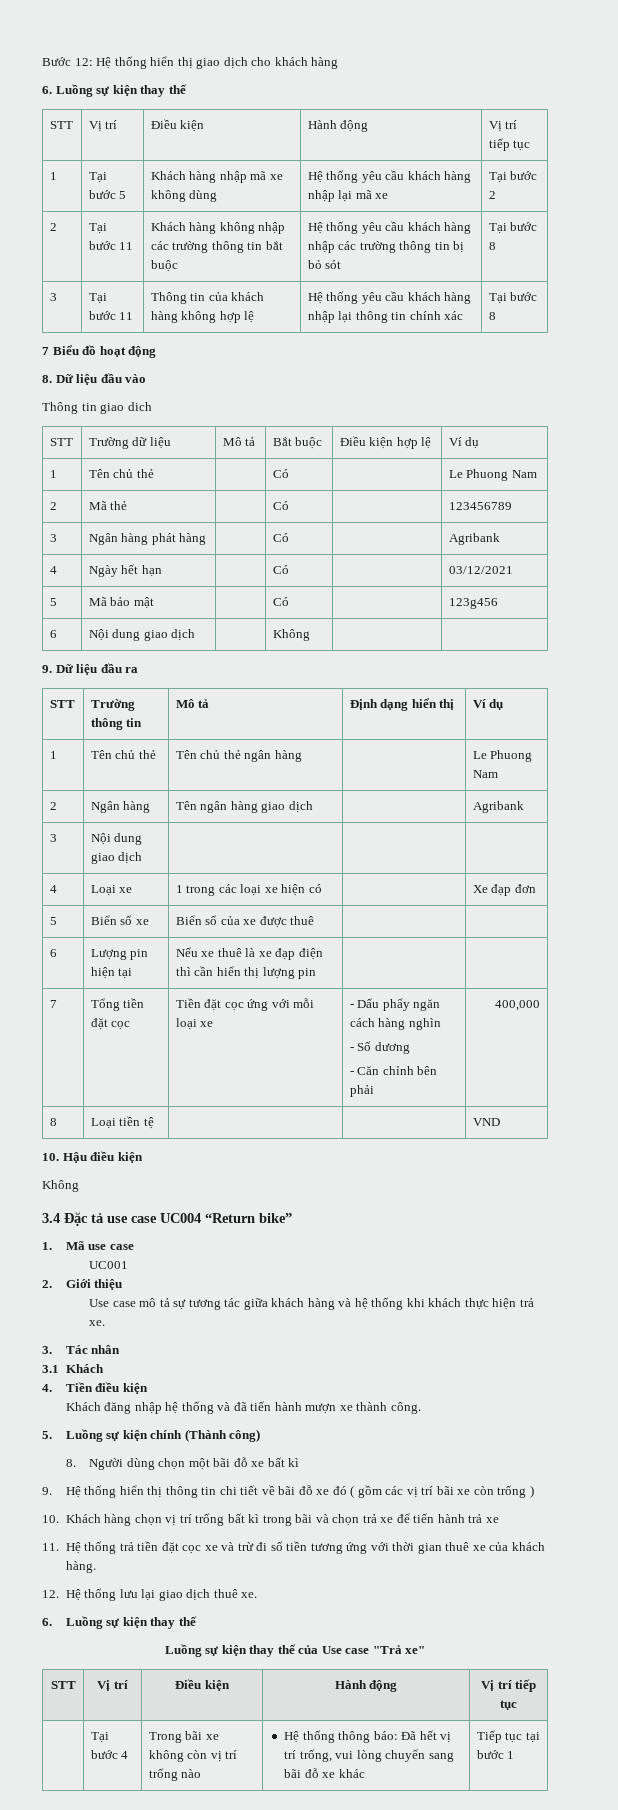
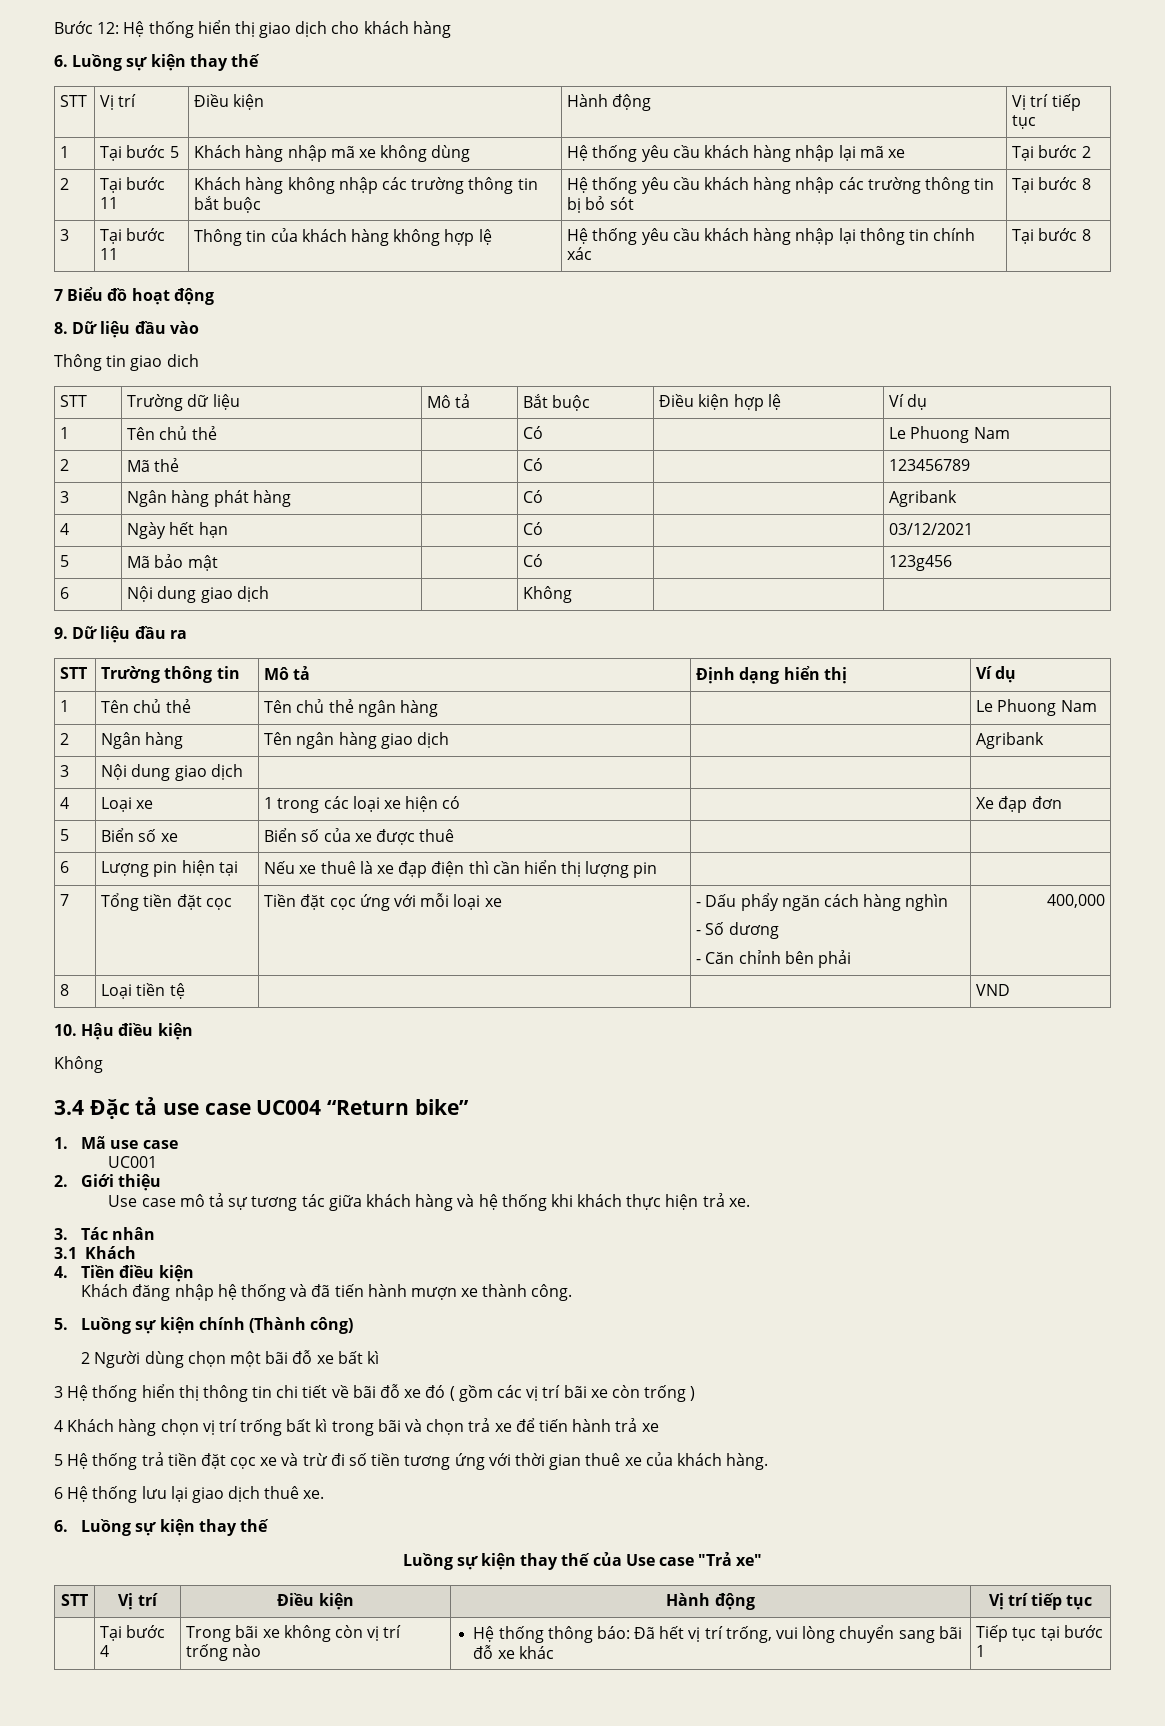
- 8. Người dùng chọn một bãi đỗ xe bất kì
+ 2 Người dùng chọn một bãi đỗ xe bất kì
- 9. Hệ thống hiển thị thông tin chi tiết về bãi đỗ xe đó ( gồm các vị trí bãi xe còn trống )
+ 3 Hệ thống hiển thị thông tin chi tiết về bãi đỗ xe đó ( gồm các vị trí bãi xe còn trống )
- 10. Khách hàng chọn vị trí trống bất kì trong bãi và chọn trả xe để tiến hành trả xe
+ 4 Khách hàng chọn vị trí trống bất kì trong bãi và chọn trả xe để tiến hành trả xe
- 11. Hệ thống trả tiền đặt cọc xe và trừ đi số tiền tương ứng với thời gian thuê xe của khách hàng.
+ 5 Hệ thống trả tiền đặt cọc xe và trừ đi số tiền tương ứng với thời gian thuê xe của khách hàng.
- 12. Hệ thống lưu lại giao dịch thuê xe.
+ 6 Hệ thống lưu lại giao dịch thuê xe.

